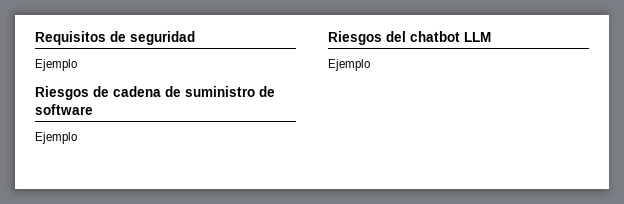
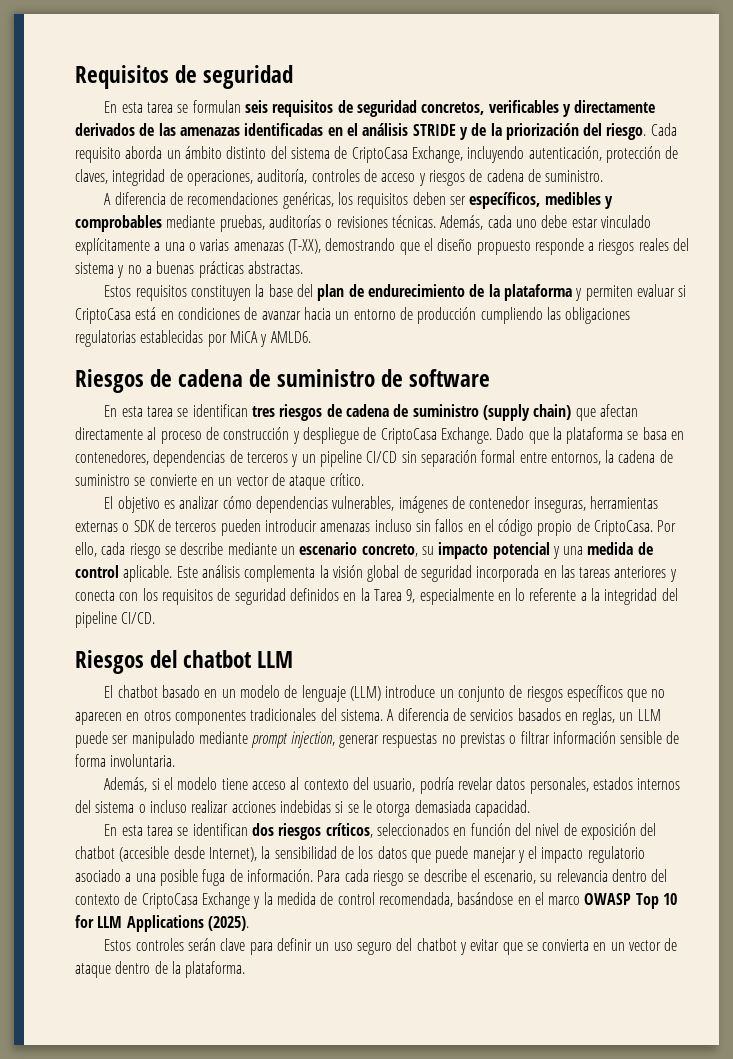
  Requisitos de seguridad
- Ejemplo
+ En esta tarea se formulan seis requisitos de seguridad concretos, verificables y directamente derivados de las amenazas identificadas en el análisis STRIDE y de la priorización del riesgo. Cada requisito aborda un ámbito distinto del sistema de CriptoCasa Exchange, incluyendo autenticación, protección de claves, integridad de operaciones, auditoría, controles de acceso y riesgos de cadena de suministro.
+ A diferencia de recomendaciones genéricas, los requisitos deben ser específicos, medibles y comprobables mediante pruebas, auditorías o revisiones técnicas. Además, cada uno debe estar vinculado explícitamente a una o varias amenazas (T-XX), demostrando que el diseño propuesto responde a riesgos reales del sistema y no a buenas prácticas abstractas.
+ Estos requisitos constituyen la base del plan de endurecimiento de la plataforma y permiten evaluar si CriptoCasa está en condiciones de avanzar hacia un entorno de producción cumpliendo las obligaciones regulatorias establecidas por MiCA y AMLD6.
  Riesgos de cadena de suministro de software
- Ejemplo
+ En esta tarea se identifican tres riesgos de cadena de suministro (supply chain) que afectan directamente al proceso de construcción y despliegue de CriptoCasa Exchange. Dado que la plataforma se basa en contenedores, dependencias de terceros y un pipeline CI/CD sin separación formal entre entornos, la cadena de suministro se convierte en un vector de ataque crítico.
+ El objetivo es analizar cómo dependencias vulnerables, imágenes de contenedor inseguras, herramientas externas o SDK de terceros pueden introducir amenazas incluso sin fallos en el código propio de CriptoCasa. Por ello, cada riesgo se describe mediante un escenario concreto, su impacto potencial y una medida de control aplicable. Este análisis complementa la visión global de seguridad incorporada en las tareas anteriores y conecta con los requisitos de seguridad definidos en la Tarea 9, especialmente en lo referente a la integridad del pipeline CI/CD.
  Riesgos del chatbot LLM
- Ejemplo
+ El chatbot basado en un modelo de lenguaje (LLM) introduce un conjunto de riesgos específicos que no aparecen en otros componentes tradicionales del sistema. A diferencia de servicios basados en reglas, un LLM puede ser manipulado mediante prompt injection, generar respuestas no previstas o filtrar información sensible de forma involuntaria.
+ Además, si el modelo tiene acceso al contexto del usuario, podría revelar datos personales, estados internos del sistema o incluso realizar acciones indebidas si se le otorga demasiada capacidad.
+ En esta tarea se identifican dos riesgos críticos, seleccionados en función del nivel de exposición del chatbot (accesible desde Internet), la sensibilidad de los datos que puede manejar y el impacto regulatorio asociado a una posible fuga de información. Para cada riesgo se describe el escenario, su relevancia dentro del contexto de CriptoCasa Exchange y la medida de control recomendada, basándose en el marco OWASP Top 10 for LLM Applications (2025).
+ Estos controles serán clave para definir un uso seguro del chatbot y evitar que se convierta en un vector de ataque dentro de la plataforma.

